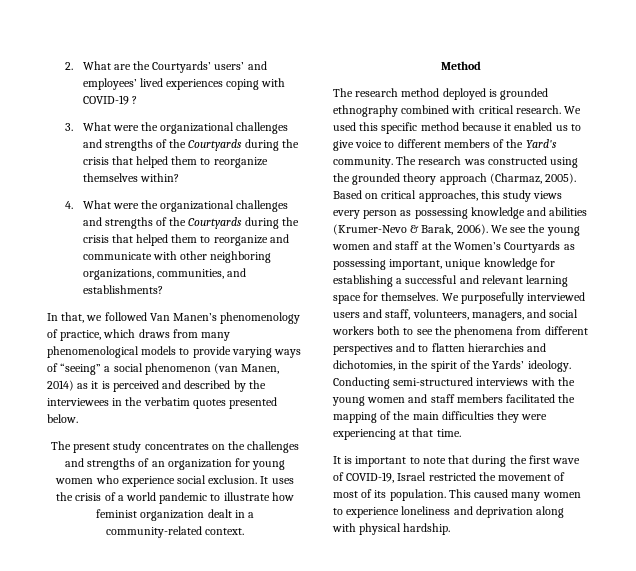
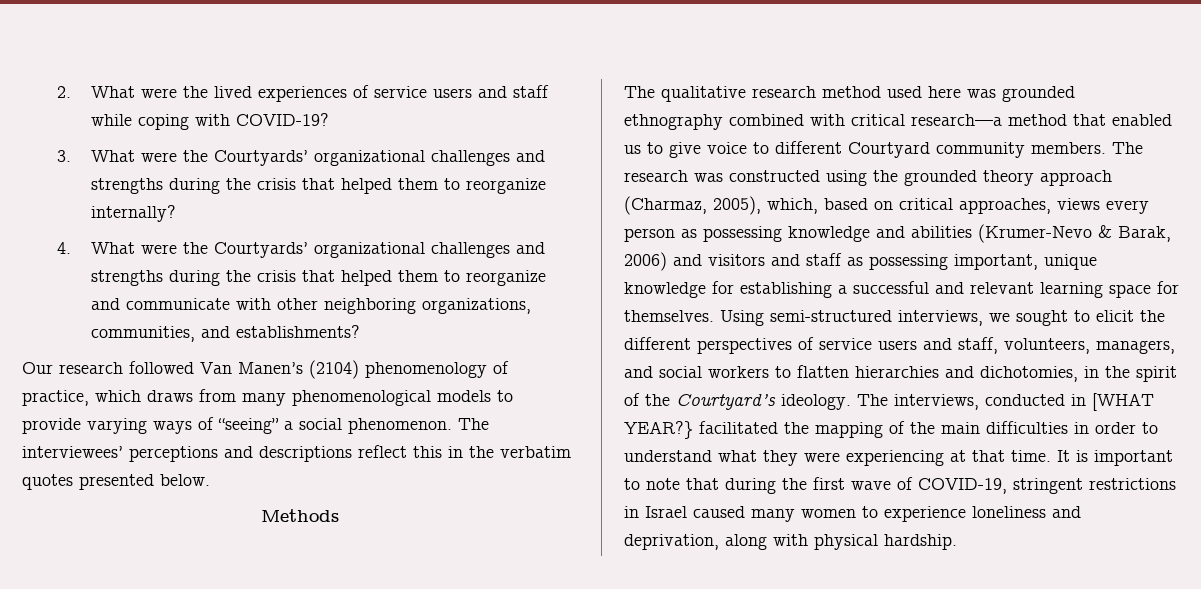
- 2. What are the Courtyards’ users’ and employees’ lived experiences coping with COVID-19 ?
+ 2. What were the lived experiences of service users and staff while coping with COVID-19?
- 3. What were the organizational challenges and strengths of the Courtyards during the crisis that helped them to reorganize themselves within?
+ 3. What were the Courtyards’ organizational challenges and strengths during the crisis that helped them to reorganize internally?
- 4. What were the organizational challenges and strengths of the Courtyards during the crisis that helped them to reorganize and communicate with other neighboring organizations, communities, and establishments?
+ 4. What were the Courtyards’ organizational challenges and strengths during the crisis that helped them to reorganize and communicate with other neighboring organizations, communities, and establishments?
- In that, we followed Van Manen’s phenomenology of practice, which draws from many phenomenological models to provide varying ways of “seeing” a social phenomenon (van Manen, 2014) as it is perceived and described by the interviewees in the verbatim quotes presented below.
+ Our research followed Van Manen’s (2104) phenomenology of practice, which draws from many phenomenological models to provide varying ways of “seeing” a social phenomenon. The interviewees’ perceptions and descriptions reflect this in the verbatim quotes presented below.
- The present study concentrates on the challenges and strengths of an organization for young women who experience social exclusion. It uses the crisis of a world pandemic to illustrate how feminist organization dealt in a community-related context.
- Method
- The research method deployed is grounded ethnography combined with critical research. We used this specific method because it enabled us to give voice to different members of the Yard's community.
+ Methods
+ The qualitative research method used here was grounded ethnography combined with critical research—a method that enabled us to give voice to different Courtyard community members.
- The research was constructed using the grounded theory approach (Charmaz, 2005). Based on critical approaches, this study views every person as possessing knowledge and abilities (Krumer-Nevo & Barak, 2006). We see the young women and staff at the Women’s Courtyards as possessing important, unique knowledge for establishing a successful and relevant learning space for themselves.
+ The research was constructed using the grounded theory approach (Charmaz, 2005), which, based on critical approaches, views every person as possessing knowledge and abilities (Krumer-Nevo & Barak, 2006) and visitors and staff as possessing important, unique knowledge for establishing a successful and relevant learning space for themselves.
- We purposefully interviewed users and staff, volunteers, managers, and social workers both to see the phenomena from different perspectives and to flatten hierarchies and dichotomies, in the spirit of the Yards’ ideology. Conducting semi-structured interviews with the young women and staff members facilitated the mapping of the main difficulties they were experiencing at that time.
- It is important to note that during the first wave of COVID-19, Israel restricted the movement of most of its population. This caused many women to experience loneliness and deprivation along with physical hardship.
+ Using semi-structured interviews, we sought to elicit the different perspectives of service users and staff, volunteers, managers, and social workers to flatten hierarchies and dichotomies, in the spirit of the Courtyard’s ideology. The interviews, conducted in [WHAT YEAR?} facilitated the mapping of the main difficulties in order to understand what they were experiencing at that time. It is important to note that during the first wave of COVID-19, stringent restrictions in Israel caused many women to experience loneliness and deprivation, along with physical hardship.

